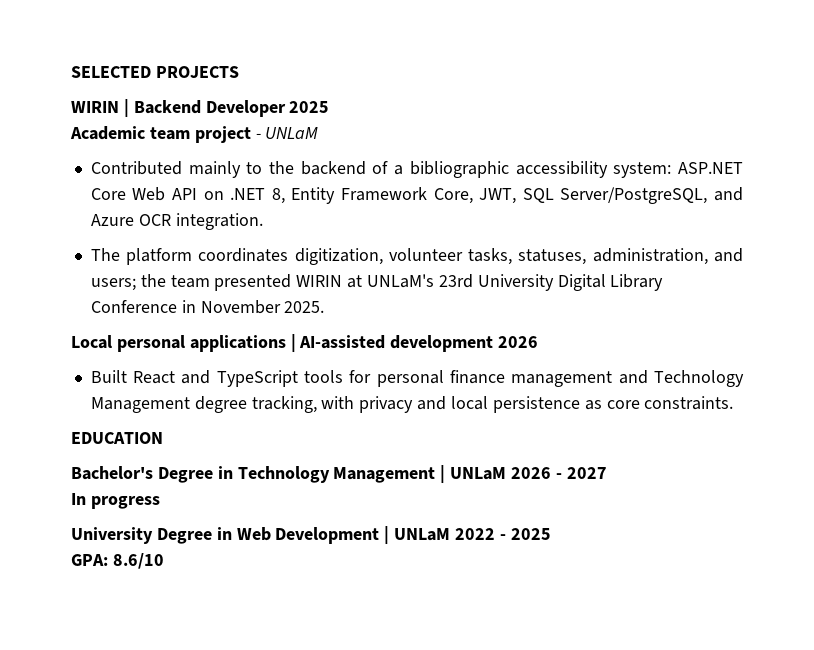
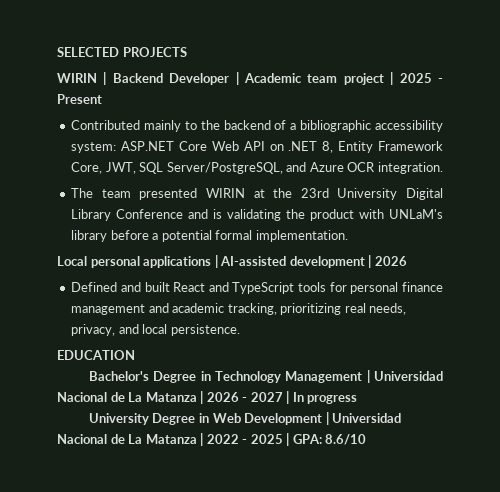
- WIRIN | Backend Developer 2025
- Academic team project - UNLaM
+ WIRIN | Backend Developer | Academic team project | 2025 - Present
- The platform coordinates digitization, volunteer tasks, statuses, administration, and users; the team presented WIRIN at UNLaM's 23rd University Digital Library Conference in November 2025.
+ The team presented WIRIN at the 23rd University Digital Library Conference and is validating the product with UNLaM's library before a potential formal implementation.
- Local personal applications | AI-assisted development 2026
+ Local personal applications | AI-assisted development | 2026
- Built React and TypeScript tools for personal finance management and Technology Management degree tracking, with privacy and local persistence as core constraints.
+ Defined and built React and TypeScript tools for personal finance management and academic tracking, prioritizing real needs, privacy, and local persistence.
- Bachelor's Degree in Technology Management | UNLaM 2026 - 2027
- In progress
+ Bachelor's Degree in Technology Management | Universidad Nacional de La Matanza | 2026 - 2027 | In progress
- University Degree in Web Development | UNLaM 2022 - 2025
- GPA: 8.6/10
+ University Degree in Web Development | Universidad Nacional de La Matanza | 2022 - 2025 | GPA: 8.6/10

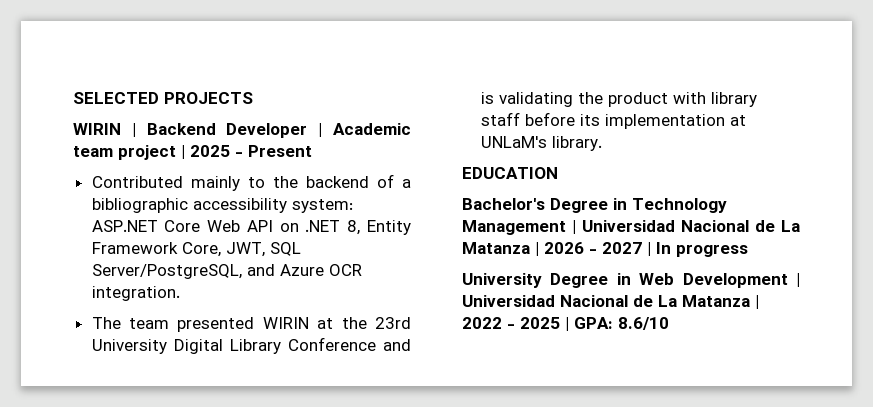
- The team presented WIRIN at the 23rd University Digital Library Conference and is validating the product with UNLaM's library before a potential formal implementation.
- Local personal applications | AI-assisted development | 2026
- Defined and built React and TypeScript tools for personal finance management and academic tracking, prioritizing real needs, privacy, and local persistence.
+ The team presented WIRIN at the 23rd University Digital Library Conference and is validating the product with library staff before its implementation at UNLaM's library.

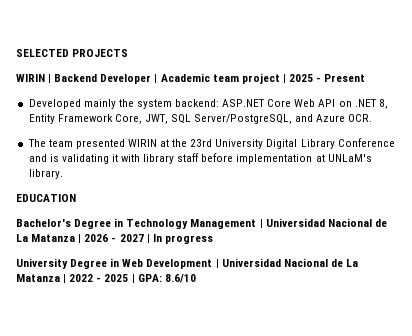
- Contributed mainly to the backend of a bibliographic accessibility system: ASP.NET Core Web API on .NET 8, Entity Framework Core, JWT, SQL Server/PostgreSQL, and Azure OCR integration.
+ Developed mainly the system backend: ASP.NET Core Web API on .NET 8, Entity Framework Core, JWT, SQL Server/PostgreSQL, and Azure OCR.
- The team presented WIRIN at the 23rd University Digital Library Conference and is validating the product with library staff before its implementation at UNLaM's library.
+ The team presented WIRIN at the 23rd University Digital Library Conference and is validating it with library staff before implementation at UNLaM's library.

